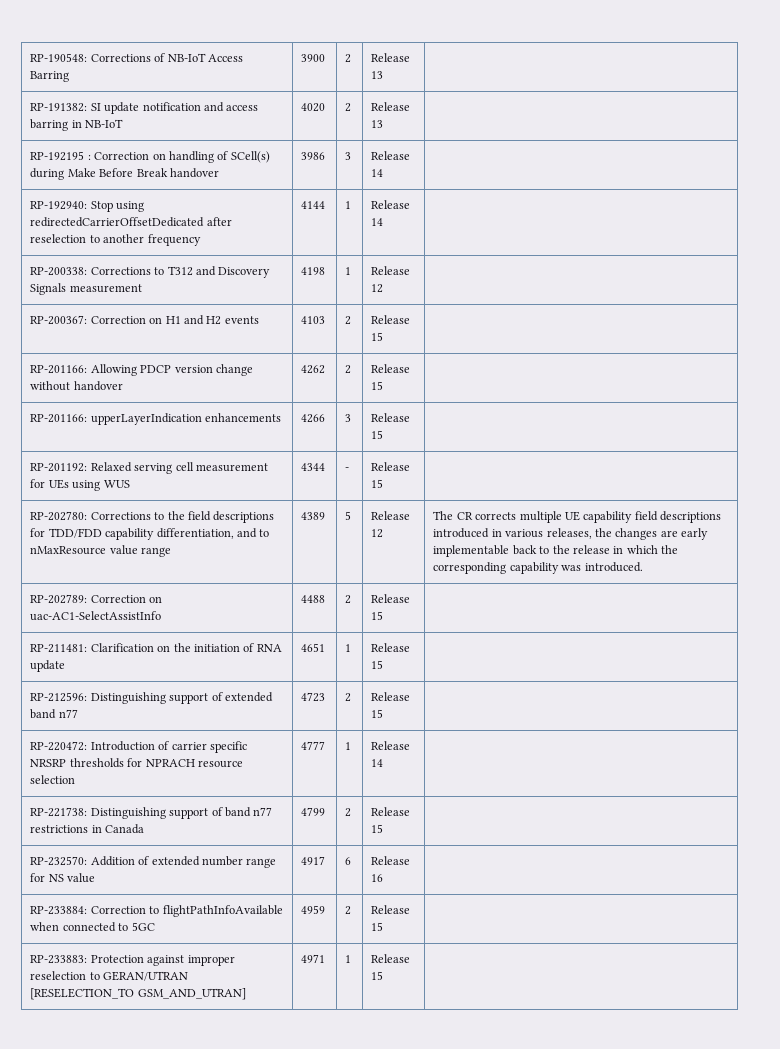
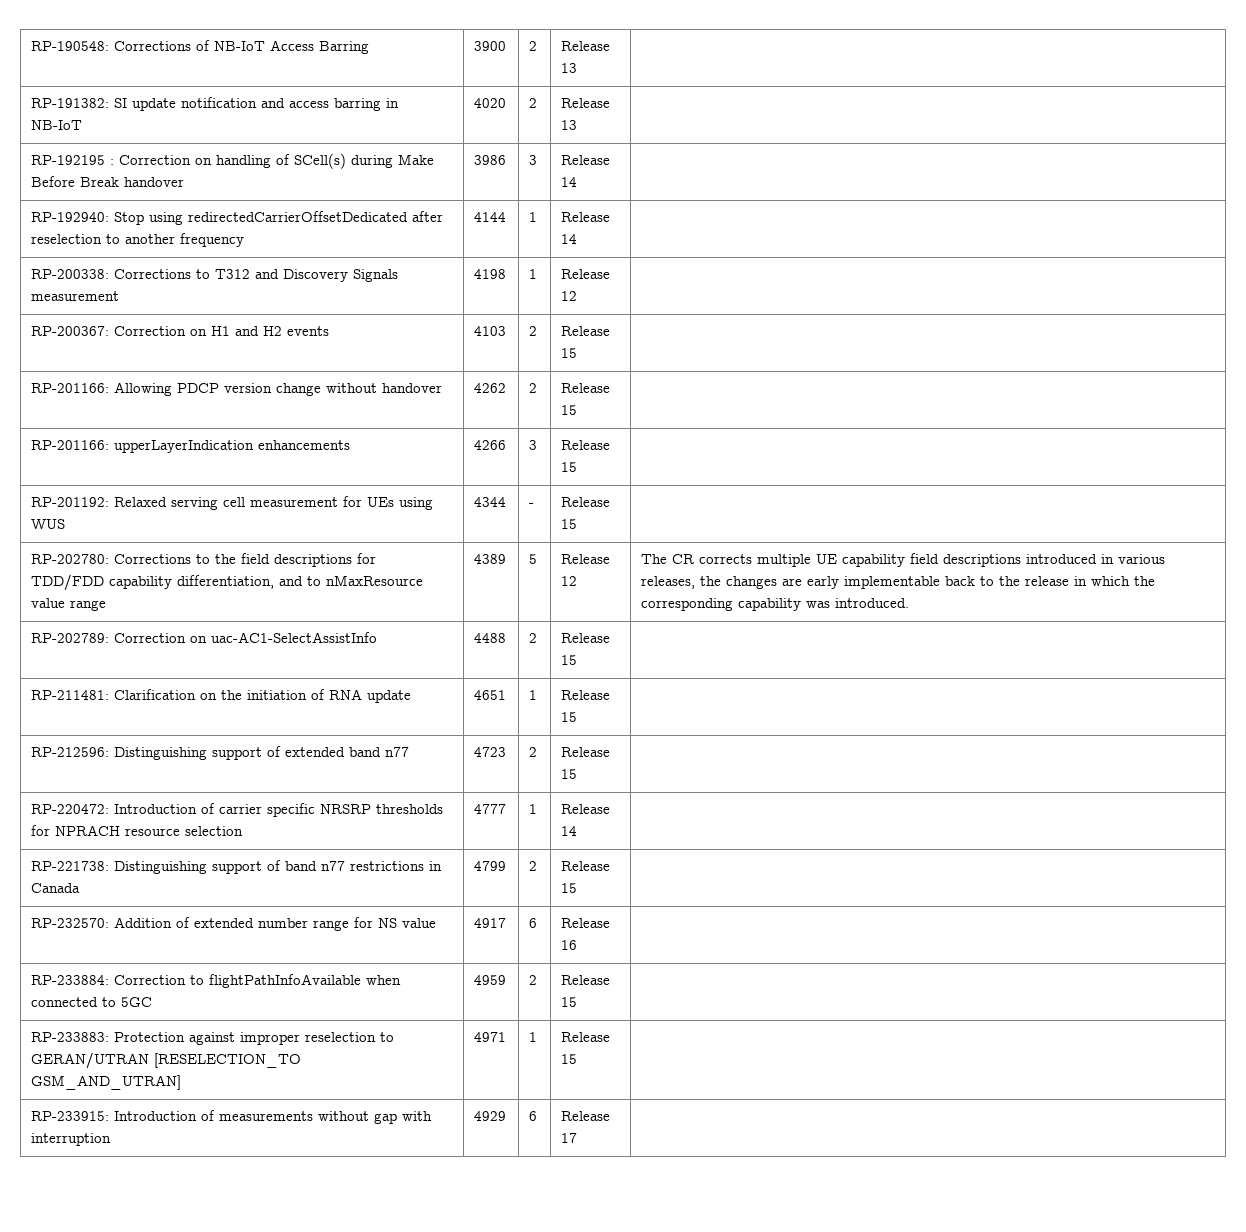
+ RP-233915: Introduction of measurements without gap with interruption | 4929 | 6 | Release 17 |

